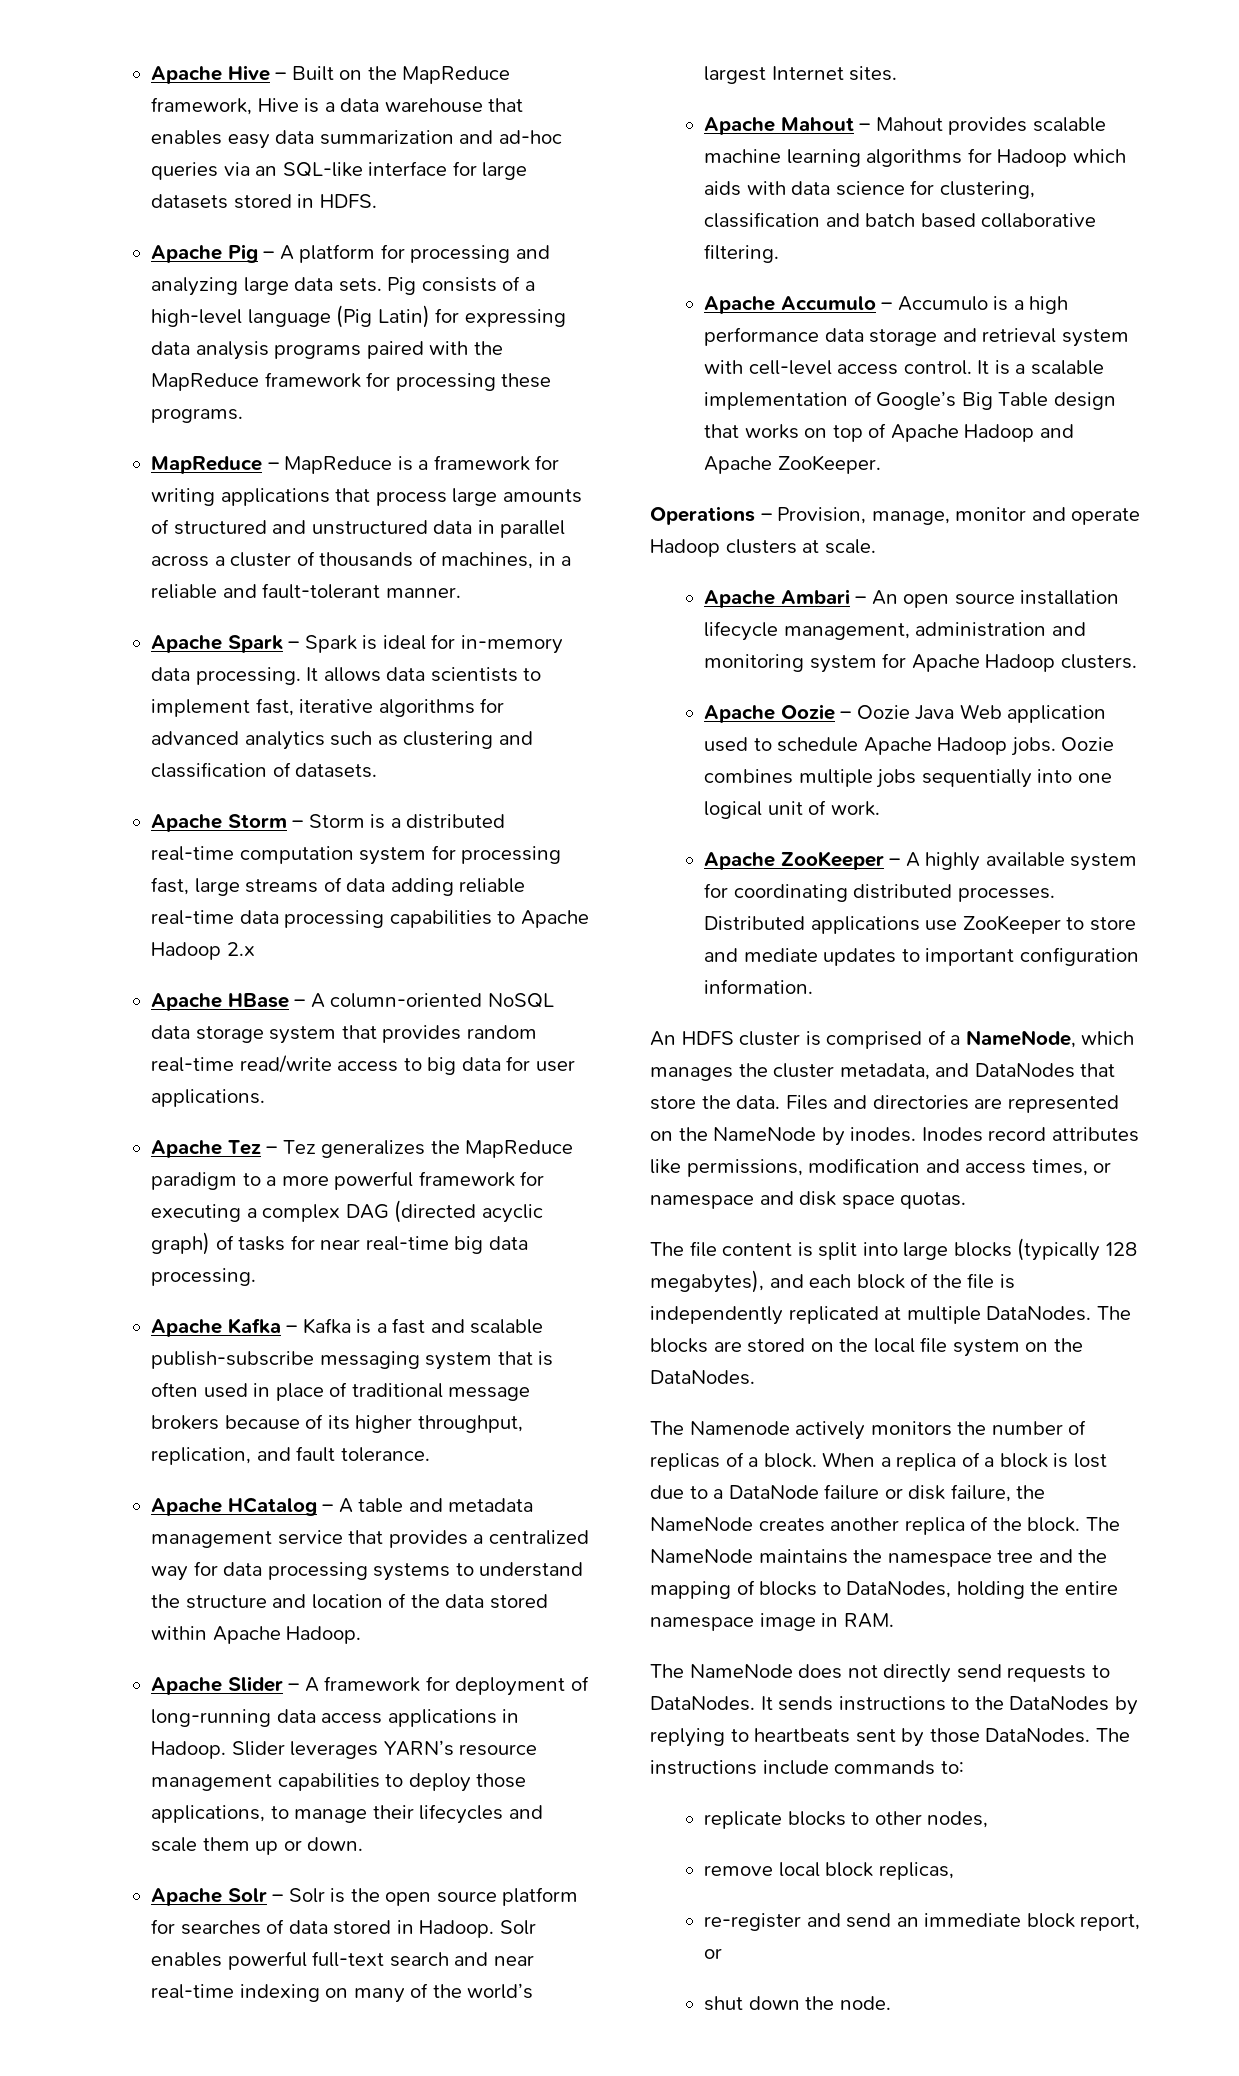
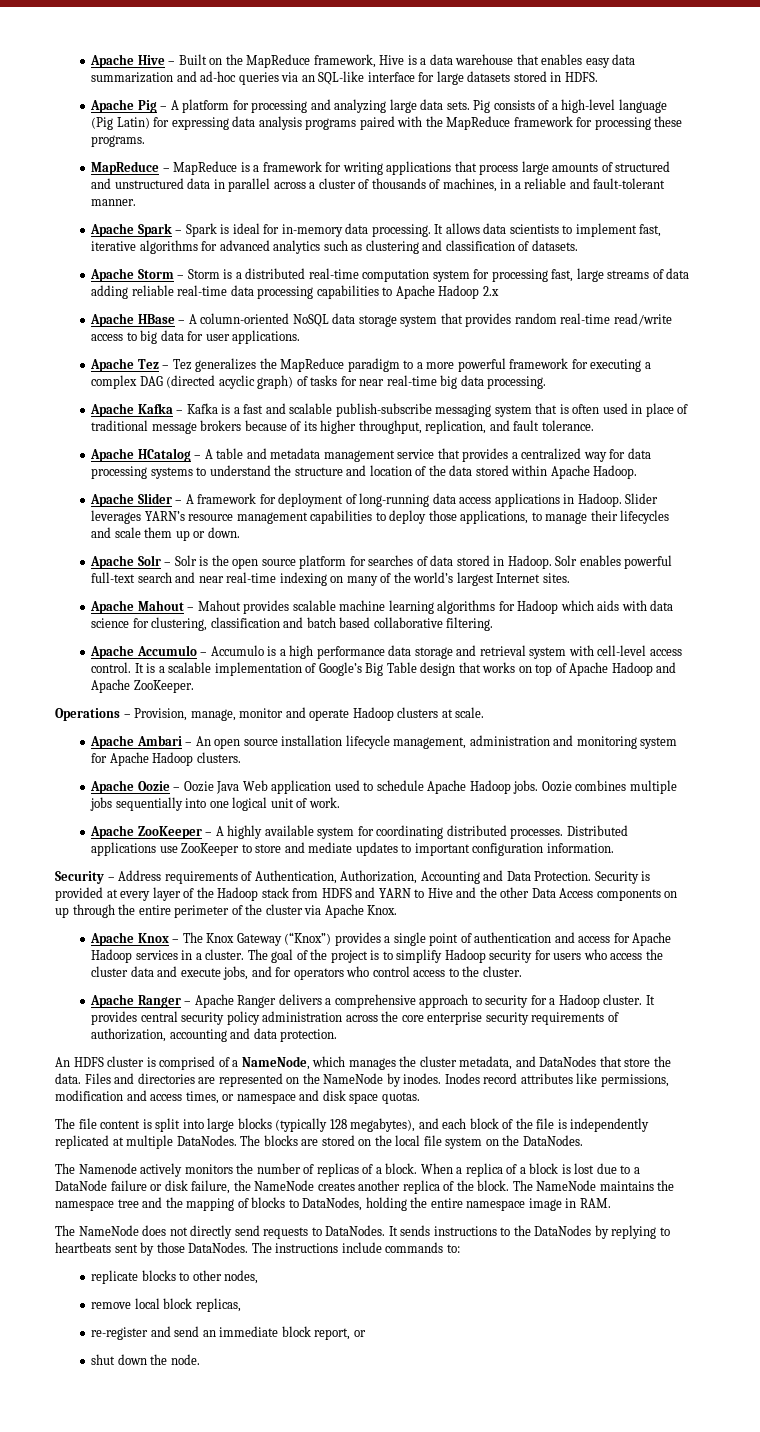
+ Security – Address requirements of Authentication, Authorization, Accounting and Data Protection. Security is provided at every layer of the Hadoop stack from HDFS and YARN to Hive and the other Data Access components on up through the entire perimeter of the cluster via Apache Knox.
+ Apache Knox – The Knox Gateway (“Knox”) provides a single point of authentication and access for Apache Hadoop services in a cluster. The goal of the project is to simplify Hadoop security for users who access the cluster data and execute jobs, and for operators who control access to the cluster.
+ Apache Ranger – Apache Ranger delivers a comprehensive approach to security for a Hadoop cluster. It provides central security policy administration across the core enterprise security requirements of authorization, accounting and data protection.

